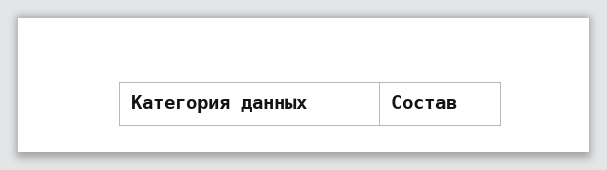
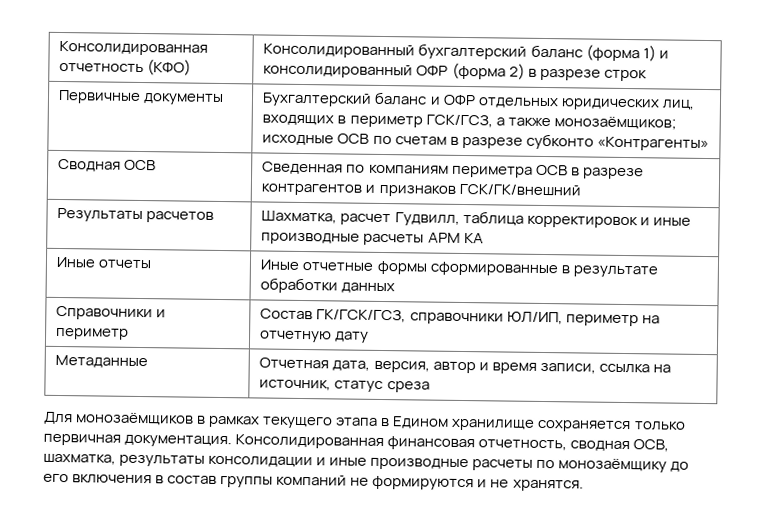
- Категория данных | Состав
+ Консолидированная отчетность (КФО) | Консолидированный бухгалтерский баланс (форма 1) и консолидированный ОФР (форма 2) в разрезе строк
+ Первичные документы | Бухгалтерский баланс и ОФР отдельных юридических лиц, входящих в периметр ГСК/ГСЗ, а также монозаёмщиков; исходные ОСВ по счетам в разрезе субконто «Контрагенты»
+ Сводная ОСВ | Сведенная по компаниям периметра ОСВ в разрезе контрагентов и признаков ГСК/ГК/внешний
+ Результаты расчетов | Шахматка, расчет Гудвилл, таблица корректировок и иные производные расчеты АРМ КА
+ Иные отчеты | Иные отчетные формы сформированные в результате обработки данных
+ Справочники и периметр | Состав ГК/ГСК/ГСЗ, справочники ЮЛ/ИП, периметр на отчетную дату
+ Метаданные | Отчетная дата, версия, автор и время записи, ссылка на источник, статус среза
+ Для монозаёмщиков в рамках текущего этапа в Едином хранилище сохраняется только первичная документация. Консолидированная финансовая отчетность, сводная ОСВ, шахматка, результаты консолидации и иные производные расчеты по монозаёмщику до его включения в состав группы компаний не формируются и не хранятся.

